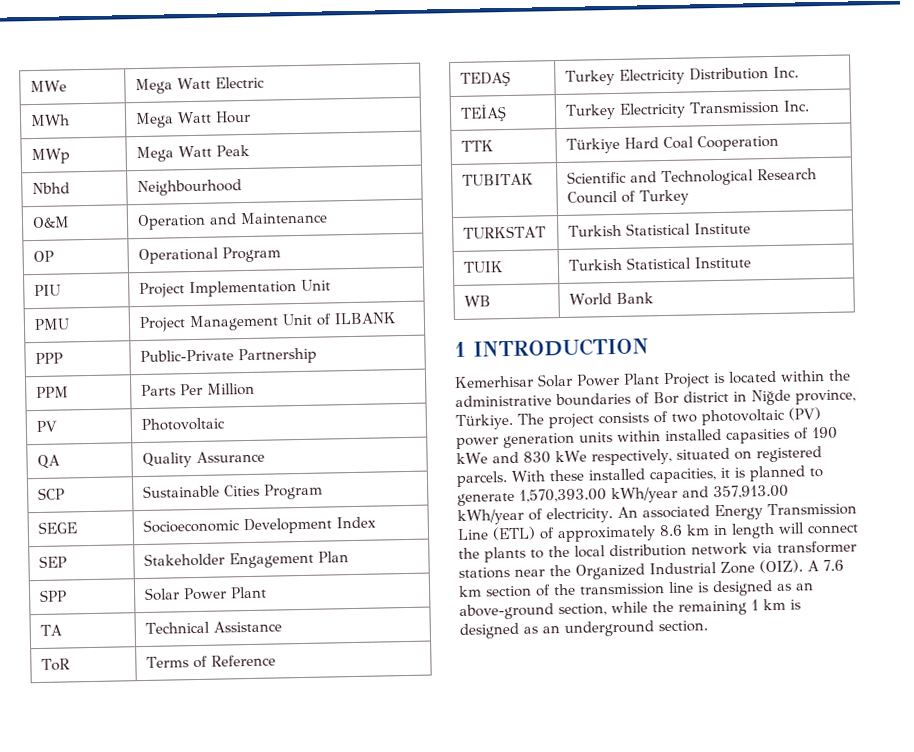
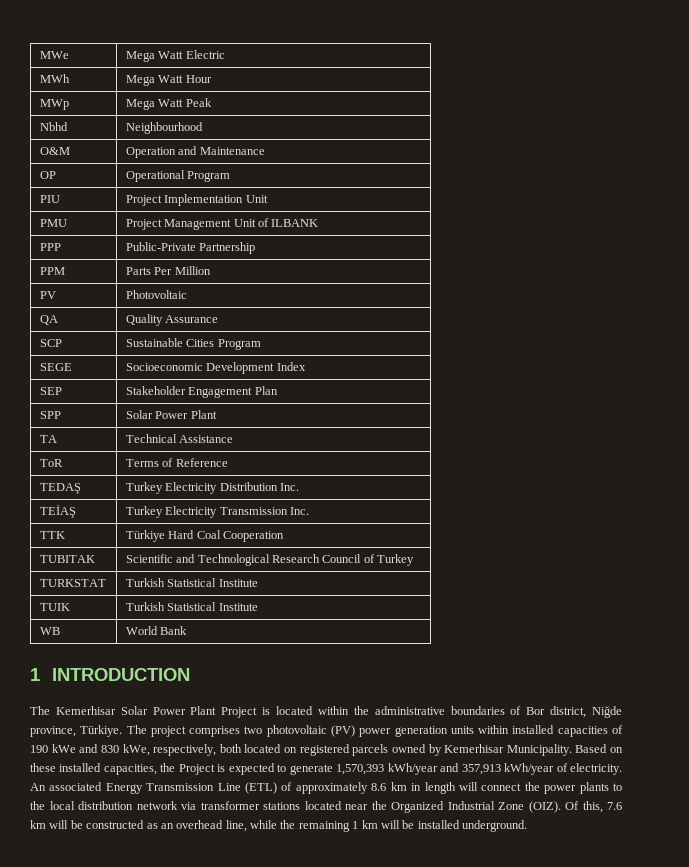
- Kemerhisar Solar Power Plant Project is located within the administrative boundaries of Bor district in Niğde province, Türkiye.
+ The Kemerhisar Solar Power Plant Project is located within the administrative boundaries of Bor district, Niğde province, Türkiye.
- The project consists of two photovoltaic (PV) power generation units within installed capasities of 190 kWe and 830 kWe respectively, situated on registered parcels. With these installed capacities, it is planned to generate 1,570,393.00 kWh/year and 357,913.00 kWh/year of electricity.
+ The project comprises two photovoltaic (PV) power generation units within installed capacities of 190 kWe and 830 kWe, respectively, both located on registered parcels owned by Kemerhisar Municipality. Based on these installed capacities, the Project is expected to generate 1,570,393 kWh/year and 357,913 kWh/year of electricity.
- An associated Energy Transmission Line (ETL) of approximately 8.6 km in length will connect the plants to the local distribution network via transformer stations near the Organized Industrial Zone (OIZ).
+ An associated Energy Transmission Line (ETL) of approximately 8.6 km in length will connect the power plants to the local distribution network via transformer stations located near the Organized Industrial Zone (OIZ).
- A 7.6 km section of the transmission line is designed as an above-ground section, while the remaining 1 km is designed as an underground section.
+ Of this, 7.6 km will be constructed as an overhead line, while the remaining 1 km will be installed underground.

